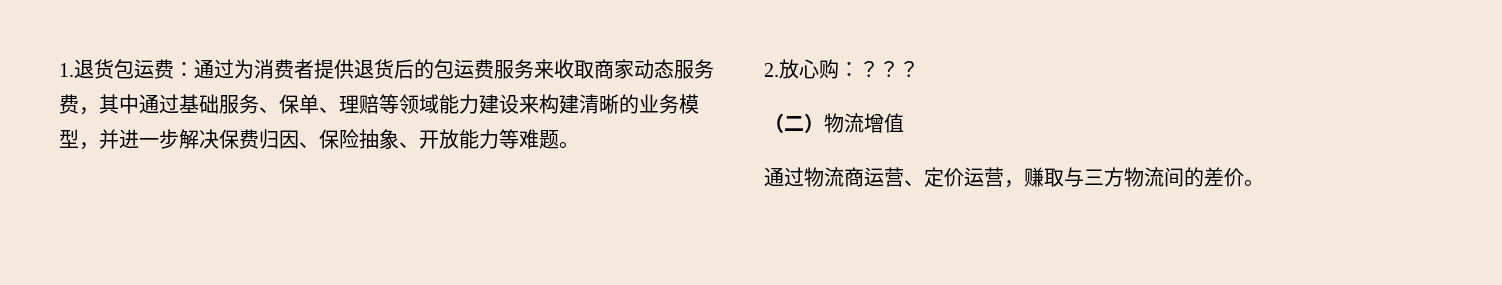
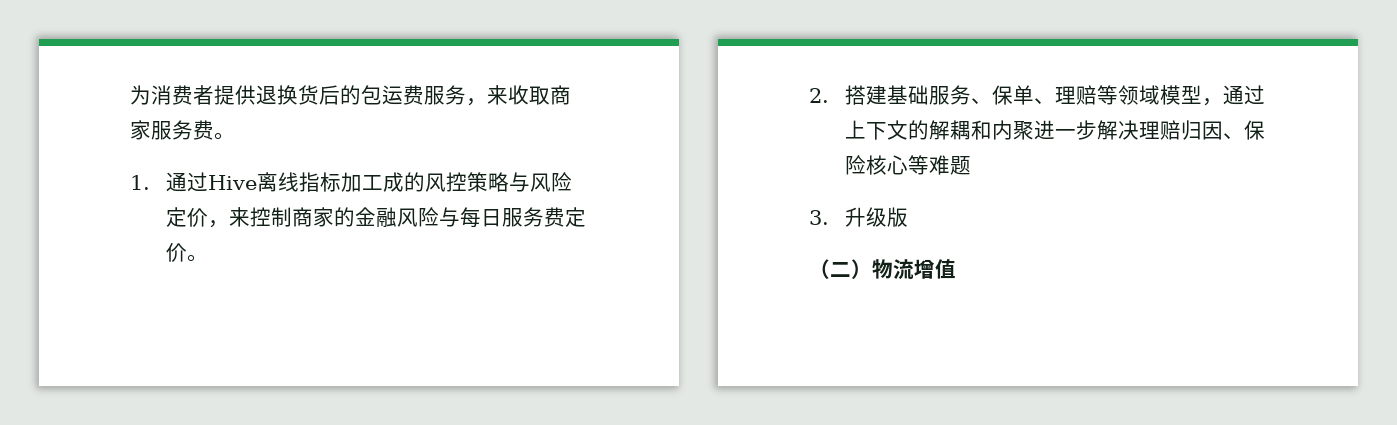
- 1.退货包运费：通过为消费者提供退货后的包运费服务来收取商家动态服务费，其中通过基础服务、保单、理赔等领域能力建设来构建清晰的业务模型，并进一步解决保费归因、保险抽象、开放能力等难题。
- 2.放心购：？？？
+ 为消费者提供退换货后的包运费服务，来收取商家服务费。
+ 1.通过Hive离线指标加工成的风控策略与风险定价，来控制商家的金融风险与每日服务费定价。
+ 2.搭建基础服务、保单、理赔等领域模型，通过上下文的解耦和内聚进一步解决理赔归因、保险核心等难题
+ 3.升级版
  （二）物流增值
- 通过物流商运营、定价运营，赚取与三方物流间的差价。

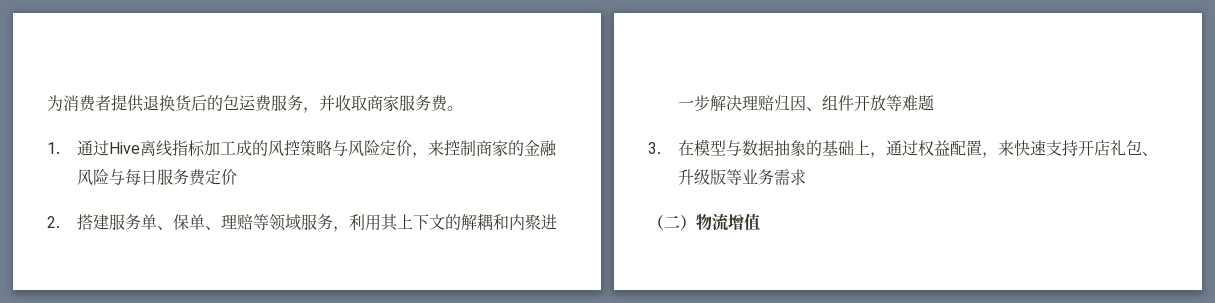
- 为消费者提供退换货后的包运费服务，来收取商家服务费。
+ 为消费者提供退换货后的包运费服务，并收取商家服务费。
- 1.通过Hive离线指标加工成的风控策略与风险定价，来控制商家的金融风险与每日服务费定价。
+ 1.通过Hive离线指标加工成的风控策略与风险定价，来控制商家的金融风险与每日服务费定价
- 2.搭建基础服务、保单、理赔等领域模型，通过上下文的解耦和内聚进一步解决理赔归因、保险核心等难题
+ 2.搭建服务单、保单、理赔等领域服务，利用其上下文的解耦和内聚进一步解决理赔归因、组件开放等难题
- 3.升级版
+ 3.在模型与数据抽象的基础上，通过权益配置，来快速支持开店礼包、升级版等业务需求

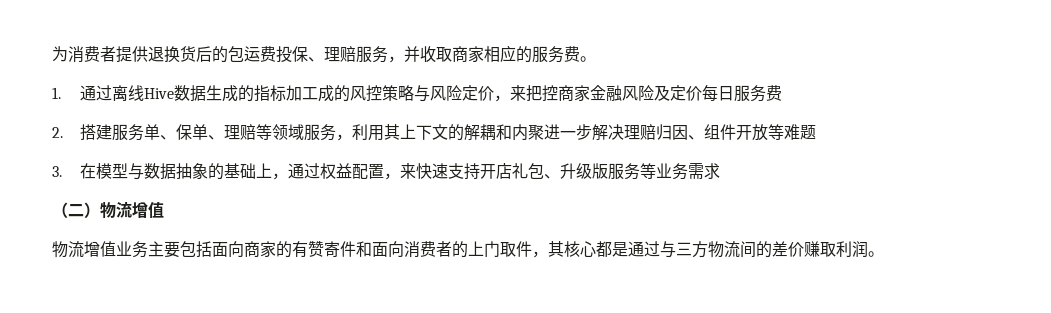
- 为消费者提供退换货后的包运费服务，并收取商家服务费。
+ 为消费者提供退换货后的包运费投保、理赔服务，并收取商家相应的服务费。
- 1.通过Hive离线指标加工成的风控策略与风险定价，来控制商家的金融风险与每日服务费定价
+ 1.通过离线Hive数据生成的指标加工成的风控策略与风险定价，来把控商家金融风险及定价每日服务费
- 3.在模型与数据抽象的基础上，通过权益配置，来快速支持开店礼包、升级版等业务需求
+ 3.在模型与数据抽象的基础上，通过权益配置，来快速支持开店礼包、升级版服务等业务需求
+ 物流增值业务主要包括面向商家的有赞寄件和面向消费者的上门取件，其核心都是通过与三方物流间的差价赚取利润。

